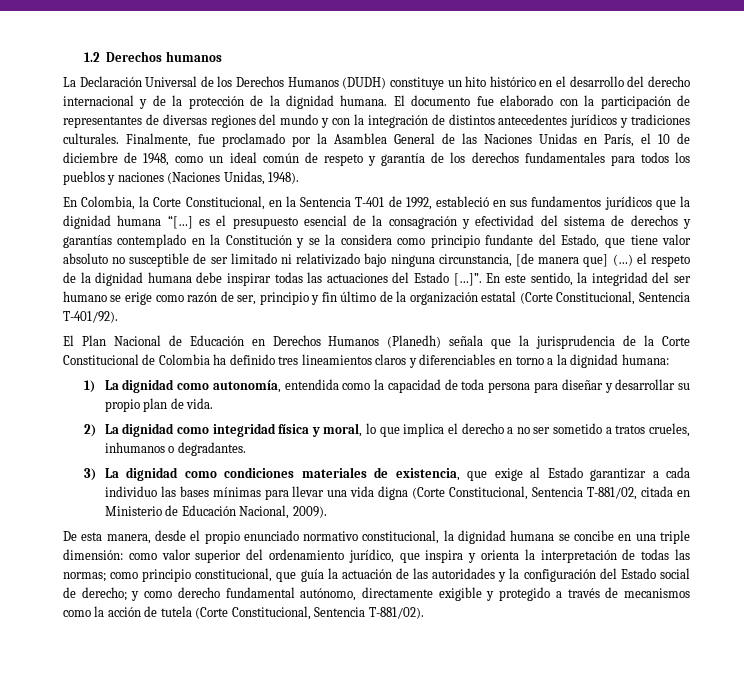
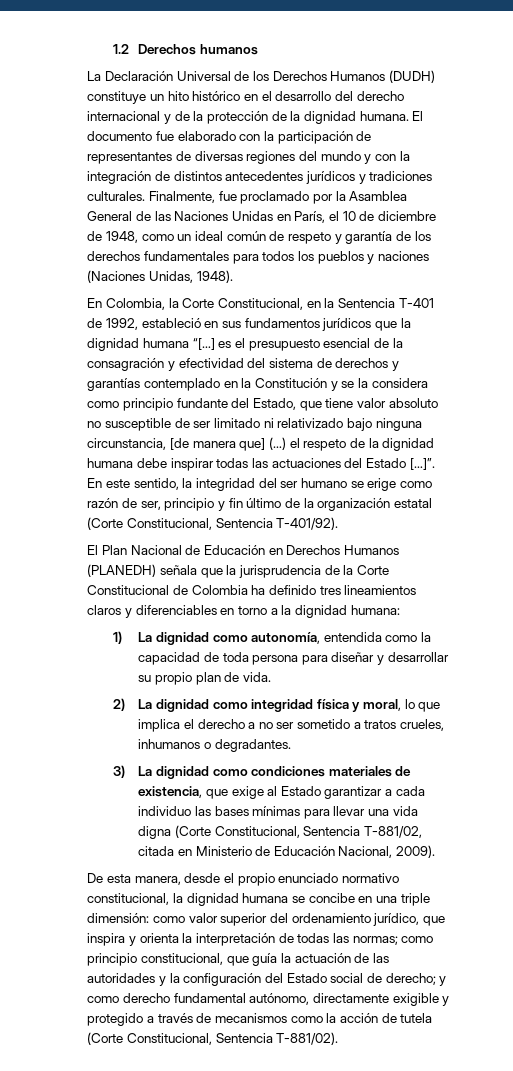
- El Plan Nacional de Educación en Derechos Humanos (Planedh) señala que la jurisprudencia de la Corte Constitucional de Colombia ha definido tres lineamientos claros y diferenciables en torno a la dignidad humana:
+ El Plan Nacional de Educación en Derechos Humanos (PLANEDH) señala que la jurisprudencia de la Corte Constitucional de Colombia ha definido tres lineamientos claros y diferenciables en torno a la dignidad humana:

